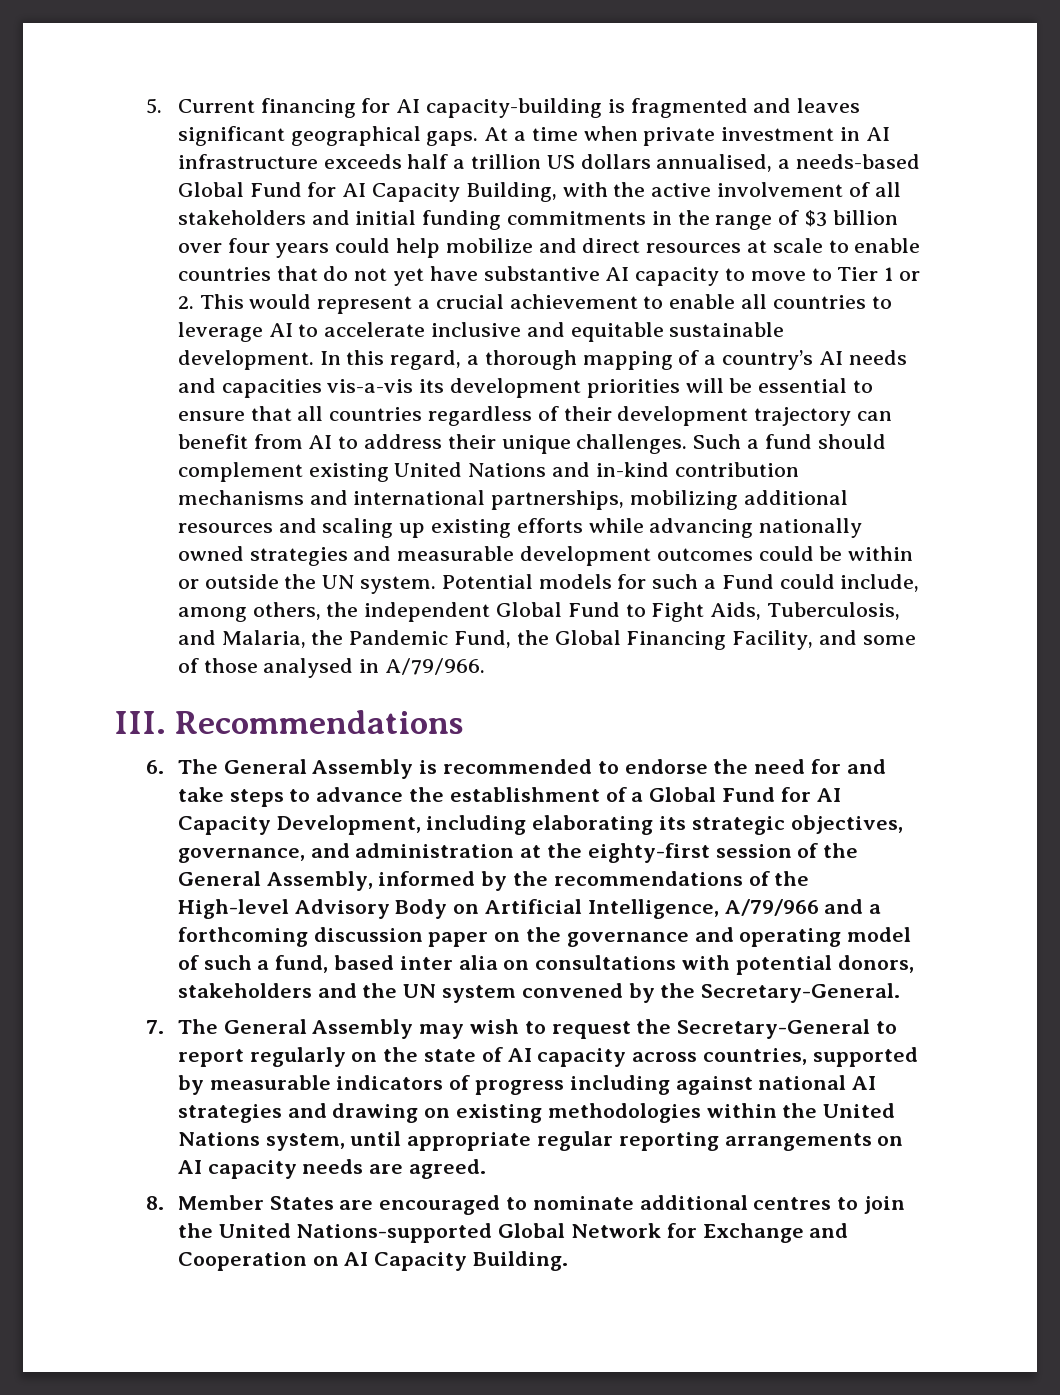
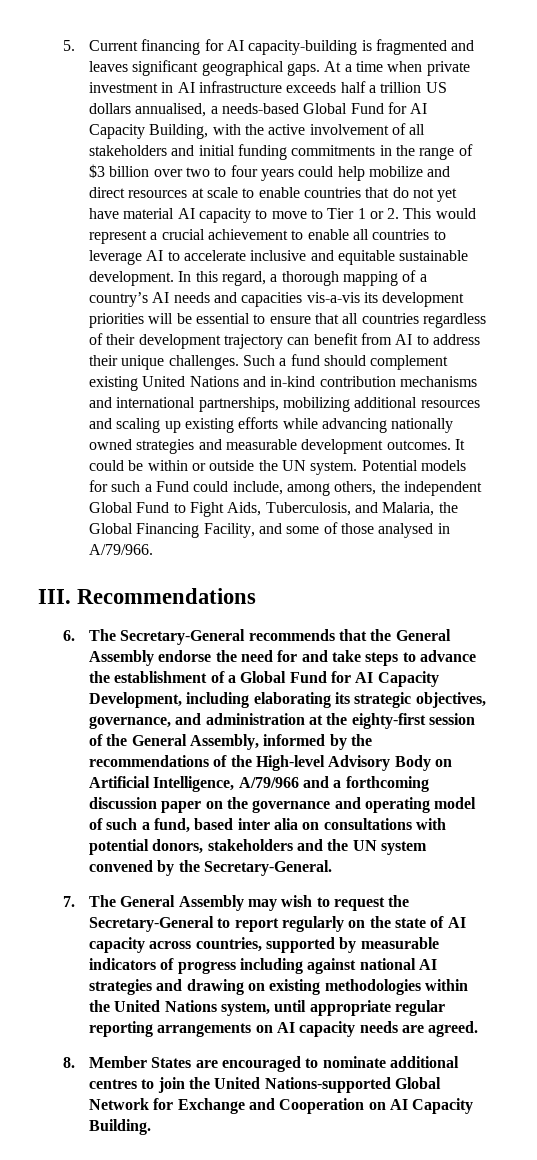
- At a time when private investment in AI infrastructure exceeds half a trillion US dollars annualised, a needs-based Global Fund for AI Capacity Building, with the active involvement of all stakeholders and initial funding commitments in the range of $3 billion over four years could help mobilize and direct resources at scale to enable countries that do not yet have substantive AI capacity to move to Tier 1 or 2. This would represent a crucial achievement to enable all countries to leverage AI to accelerate inclusive and equitable sustainable development.
+ At a time when private investment in AI infrastructure exceeds half a trillion US dollars annualised, a needs-based Global Fund for AI Capacity Building, with the active involvement of all stakeholders and initial funding commitments in the range of $3 billion over two to four years could help mobilize and direct resources at scale to enable countries that do not yet have material AI capacity to move to Tier 1 or 2. This would represent a crucial achievement to enable all countries to leverage AI to accelerate inclusive and equitable sustainable development.
- Such a fund should complement existing United Nations and in-kind contribution mechanisms and international partnerships, mobilizing additional resources and scaling up existing efforts while advancing nationally owned strategies and measurable development outcomes could be within or outside the UN system.
+ Such a fund should complement existing United Nations and in-kind contribution mechanisms and international partnerships, mobilizing additional resources and scaling up existing efforts while advancing nationally owned strategies and measurable development outcomes. It could be within or outside the UN system.
- Potential models for such a Fund could include, among others, the independent Global Fund to Fight Aids, Tuberculosis, and Malaria, the Pandemic Fund, the Global Financing Facility, and some of those analysed in A/79/966.
+ Potential models for such a Fund could include, among others, the independent Global Fund to Fight Aids, Tuberculosis, and Malaria, the Global Financing Facility, and some of those analysed in A/79/966.
- 6. The General Assembly is recommended to endorse the need for and take steps to advance the establishment of a Global Fund for AI Capacity Development, including elaborating its strategic objectives, governance, and administration at the eighty-first session of the General Assembly, informed by the recommendations of the High-level Advisory Body on Artificial Intelligence, A/79/966 and a forthcoming discussion paper on the governance and operating model of such a fund, based inter alia on consultations with potential donors, stakeholders and the UN system convened by the Secretary-General.
+ 6. The Secretary-General recommends that the General Assembly endorse the need for and take steps to advance the establishment of a Global Fund for AI Capacity Development, including elaborating its strategic objectives, governance, and administration at the eighty-first session of the General Assembly, informed by the recommendations of the High-level Advisory Body on Artificial Intelligence, A/79/966 and a forthcoming discussion paper on the governance and operating model of such a fund, based inter alia on consultations with potential donors, stakeholders and the UN system convened by the Secretary-General.

